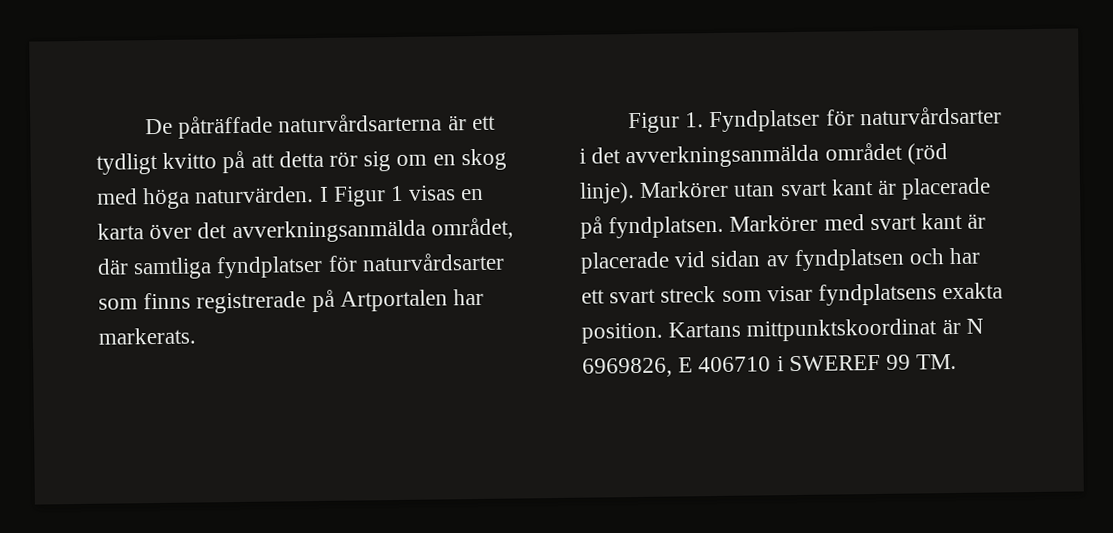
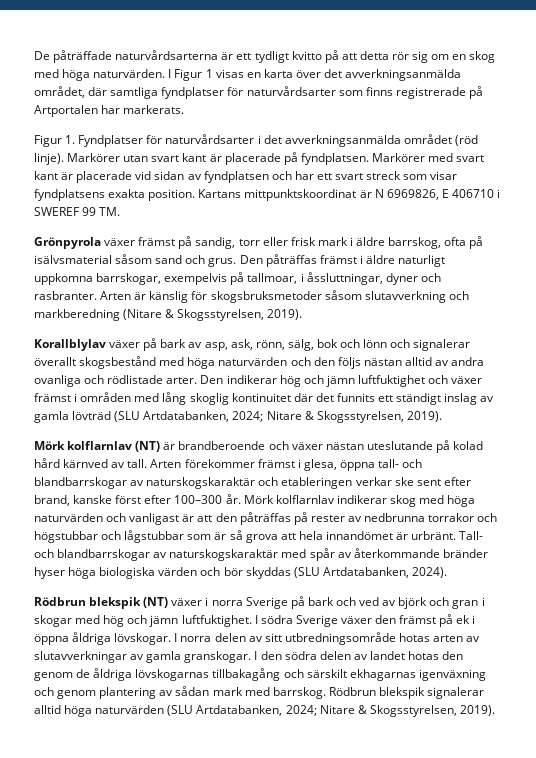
+ Grönpyrola växer främst på sandig, torr eller frisk mark i äldre barrskog, ofta på isälvsmaterial såsom sand och grus. Den påträffas främst i äldre naturligt uppkomna barrskogar, exempelvis på tallmoar, i åssluttningar, dyner och rasbranter. Arten är känslig för skogsbruksmetoder såsom slutavverkning och markberedning (Nitare & Skogsstyrelsen, 2019).
+ Korallblylav växer på bark av asp, ask, rönn, sälg, bok och lönn och signalerar överallt skogsbestånd med höga naturvärden och den följs nästan alltid av andra ovanliga och rödlistade arter. Den indikerar hög och jämn luftfuktighet och växer främst i områden med lång skoglig kontinuitet där det funnits ett ständigt inslag av gamla lövträd (SLU Artdatabanken, 2024; Nitare & Skogsstyrelsen, 2019).
+ Mörk kolflarnlav (NT) är brandberoende och växer nästan uteslutande på kolad hård kärnved av tall. Arten förekommer främst i glesa, öppna tall- och blandbarrskogar av naturskogskaraktär och etableringen verkar ske sent efter brand, kanske först efter 100–300 år. Mörk kolflarnlav indikerar skog med höga naturvärden och vanligast är att den påträffas på rester av nedbrunna torrakor och högstubbar och lågstubbar som är så grova att hela innandömet är urbränt. Tall- och blandbarrskogar av naturskogskaraktär med spår av återkommande bränder hyser höga biologiska värden och bör skyddas (SLU Artdatabanken, 2024).
+ Rödbrun blekspik (NT) växer i norra Sverige på bark och ved av björk och gran i skogar med hög och jämn luftfuktighet. I södra Sverige växer den främst på ek i öppna åldriga lövskogar. I norra delen av sitt utbredningsområde hotas arten av slutavverkningar av gamla granskogar. I den södra delen av landet hotas den genom de åldriga lövskogarnas tillbakagång och särskilt ekhagarnas igenväxning och genom plantering av sådan mark med barrskog. Rödbrun blekspik signalerar alltid höga naturvärden (SLU Artdatabanken, 2024; Nitare & Skogsstyrelsen, 2019).

